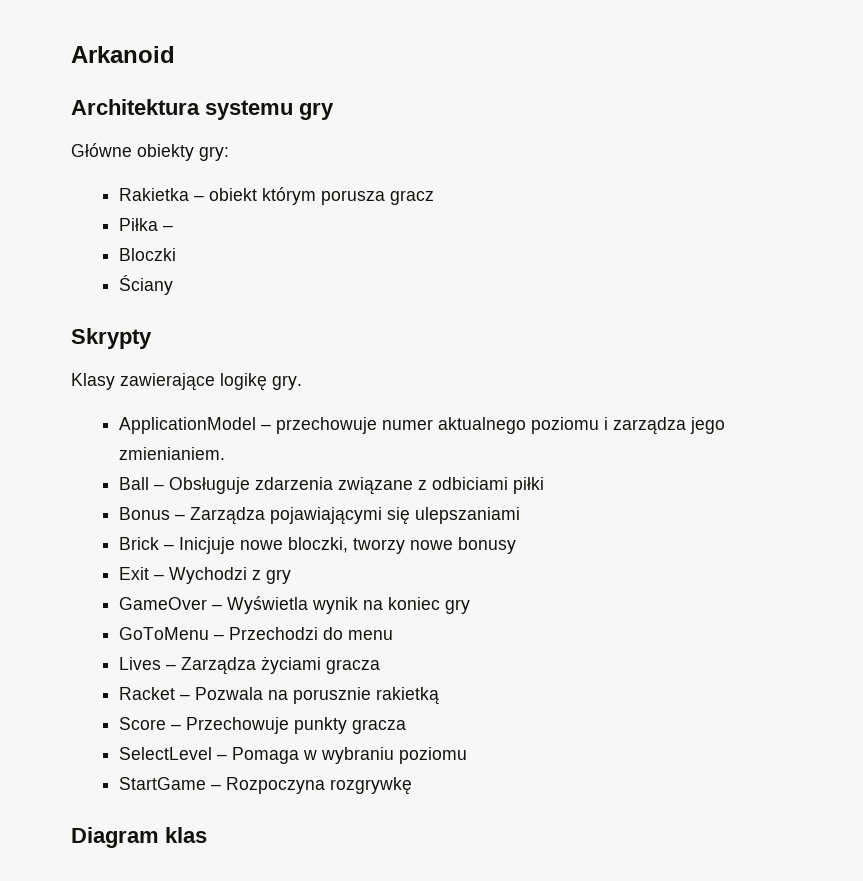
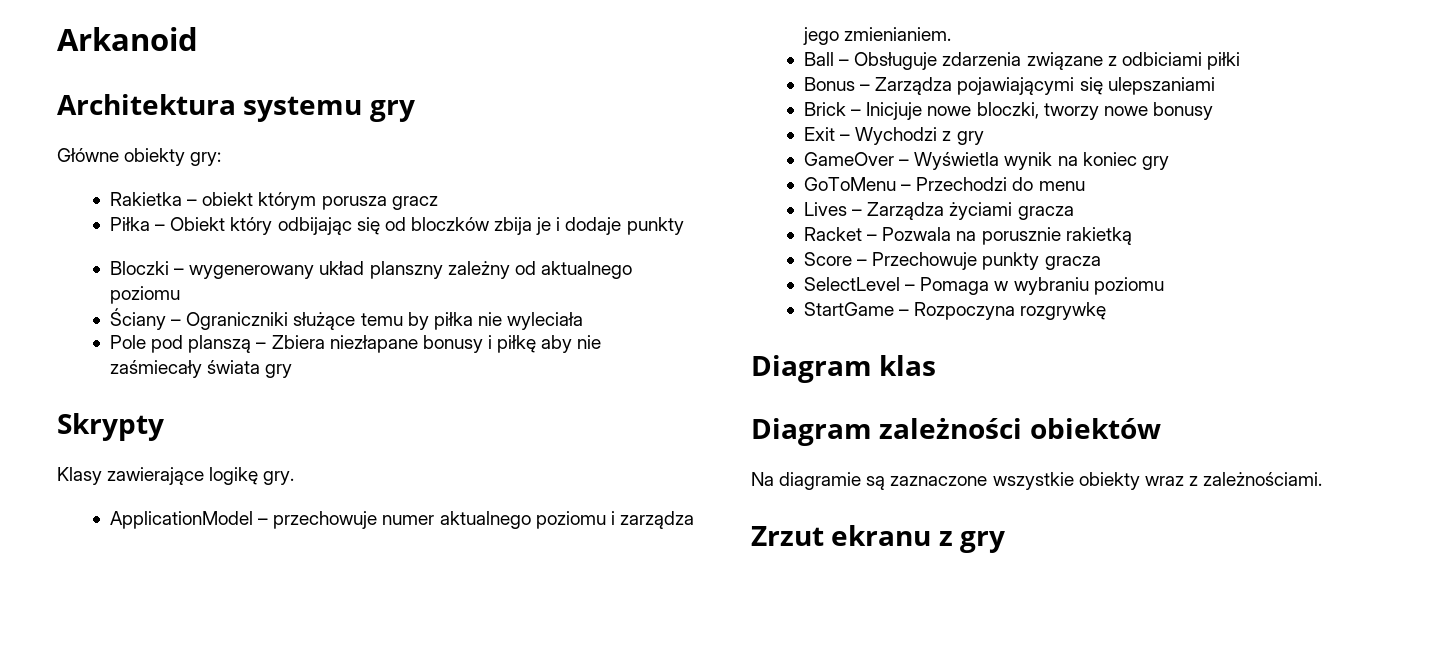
- Piłka –
- Bloczki
- Ściany
+ Piłka – Obiekt który odbijając się od bloczków zbija je i dodaje punkty
+ Bloczki – wygenerowany układ planszny zależny od aktualnego poziomu
+ Ściany – Ograniczniki służące temu by piłka nie wyleciała
+ Pole pod planszą – Zbiera niezłapane bonusy i piłkę aby nie zaśmiecały świata gry
+ Diagram zależności obiektów
+ Na diagramie są zaznaczone wszystkie obiekty wraz z zależnościami.
+ Zrzut ekranu z gry

